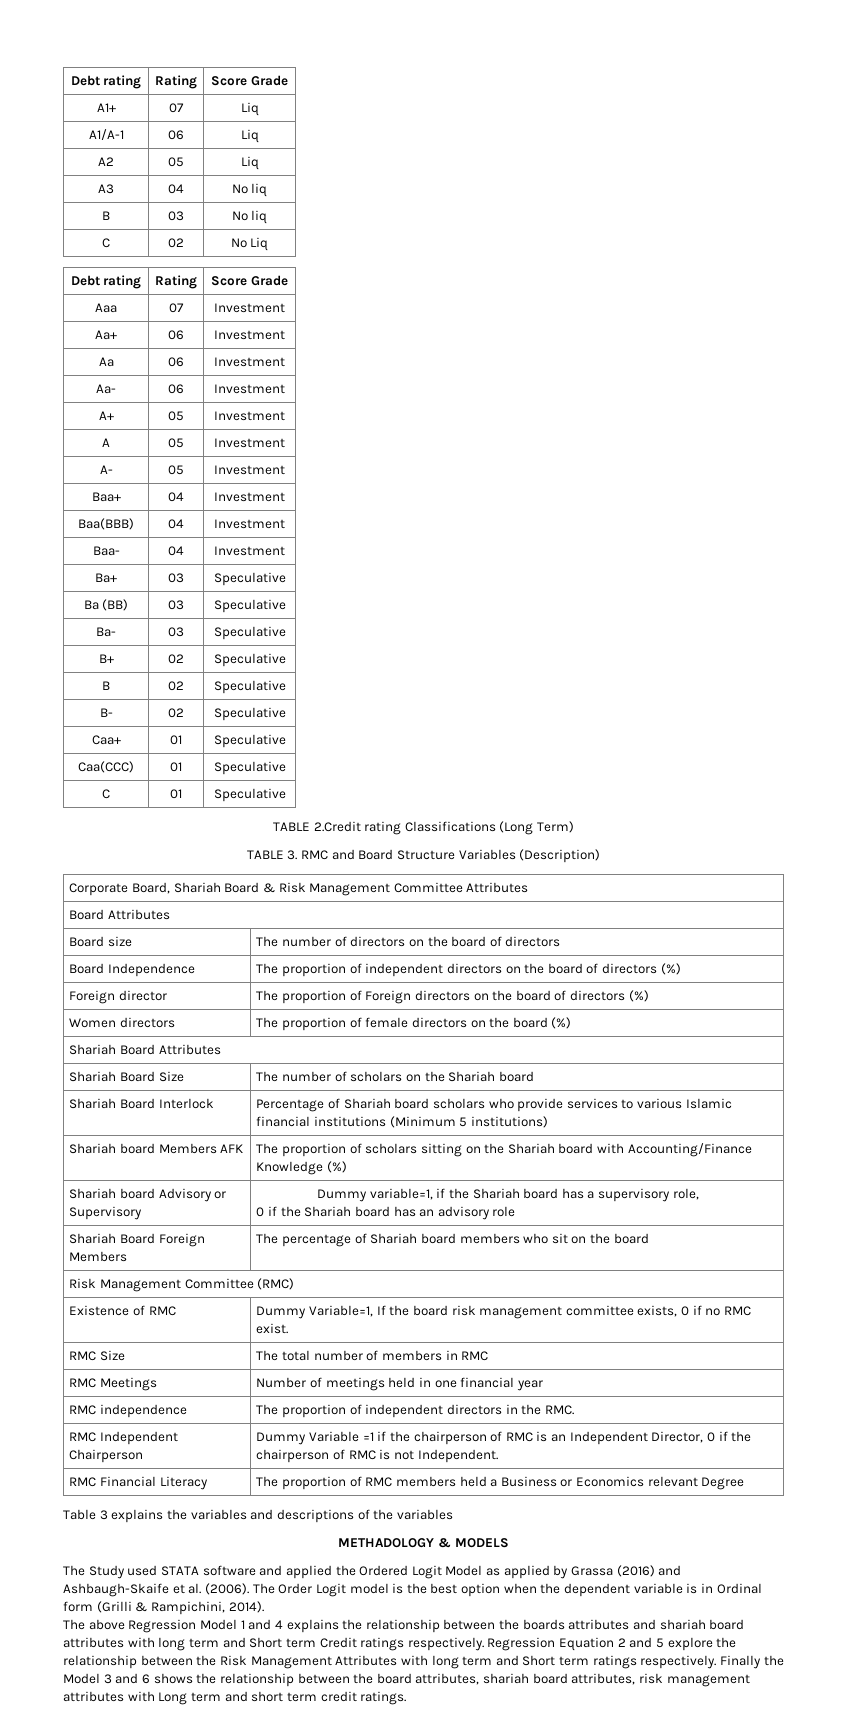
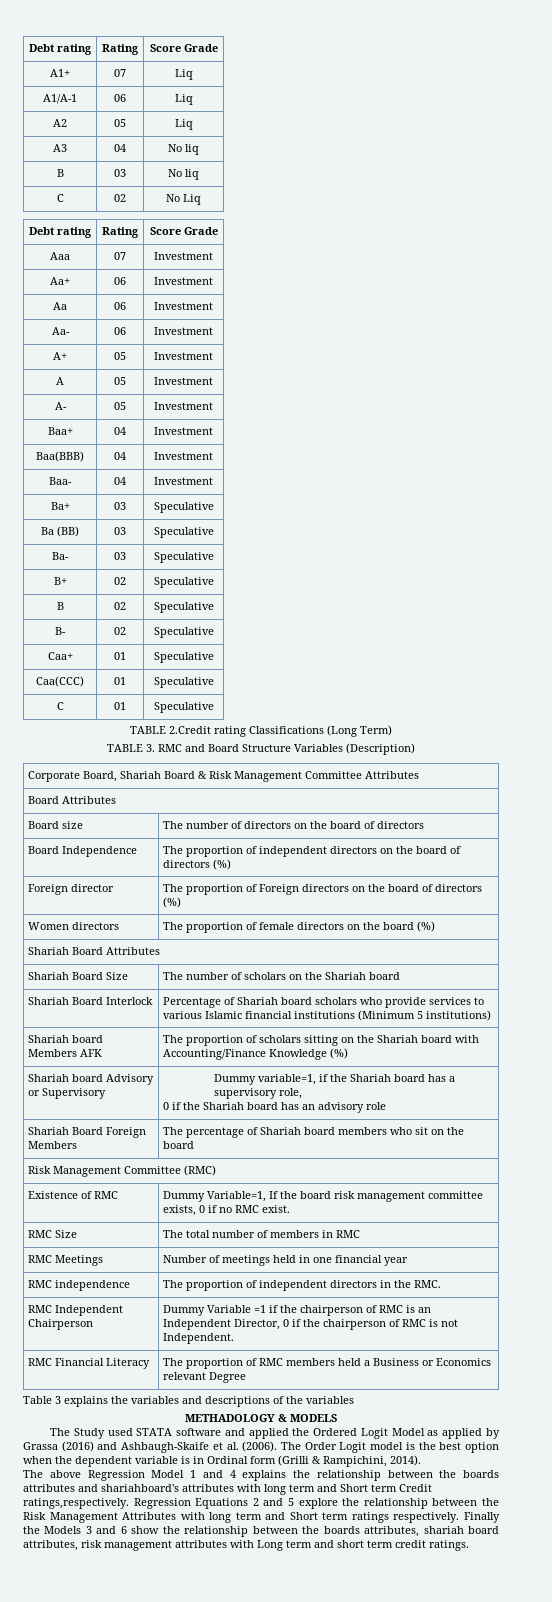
- The above Regression Model 1 and 4 explains the relationship between the boards attributes and shariah board attributes with long term and Short term Credit ratings respectively. Regression Equation 2 and 5 explore the relationship between the Risk Management Attributes with long term and Short term ratings respectively.
+ The above Regression Model 1 and 4 explains the relationship between the boards attributes and shariahboard's attributes with long term and Short term Credit ratings,respectively. Regression Equations 2 and 5 explore the relationship between the Risk Management Attributes with long term and Short term ratings respectively.
- Finally the Model 3 and 6 shows the relationship between the board attributes, shariah board attributes, risk management attributes with Long term and short term credit ratings.
+ Finally the Models 3 and 6 show the relationship between the boards attributes, shariah board attributes, risk management attributes with Long term and short term credit ratings.

